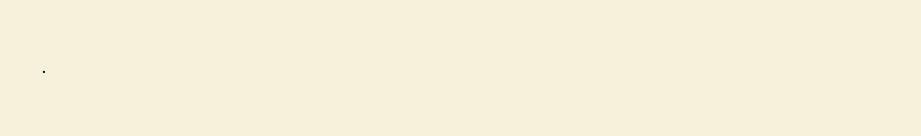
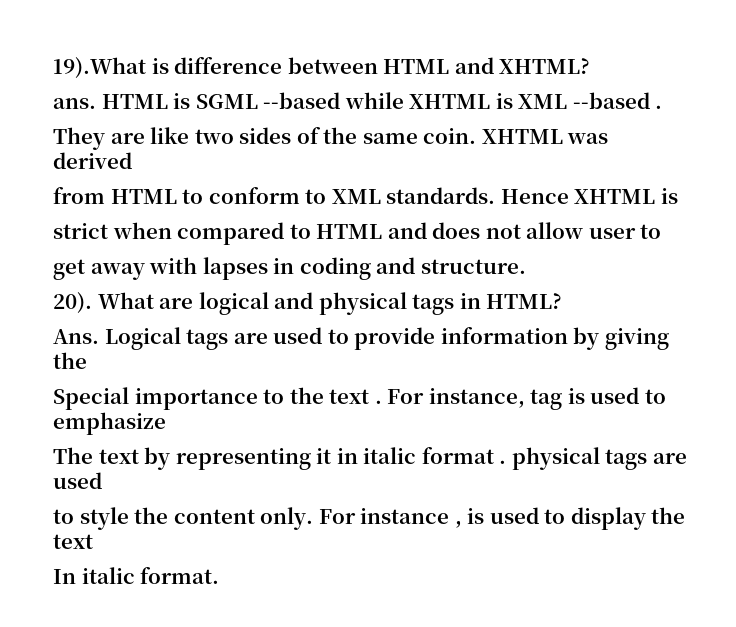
- .
+ 19).What is difference between HTML and XHTML?
+ ans. HTML is SGML --based while XHTML is XML --based .
+ They are like two sides of the same coin. XHTML was derived
+ from HTML to conform to XML standards. Hence XHTML is
+ strict when compared to HTML and does not allow user to
+ get away with lapses in coding and structure.
+ 20). What are logical and physical tags in HTML?
+ Ans. Logical tags are used to provide information by giving the
+ Special importance to the text . For instance, tag is used to emphasize
+ The text by representing it in italic format . physical tags are used
+ to style the content only. For instance , is used to display the text
+ In italic format.

